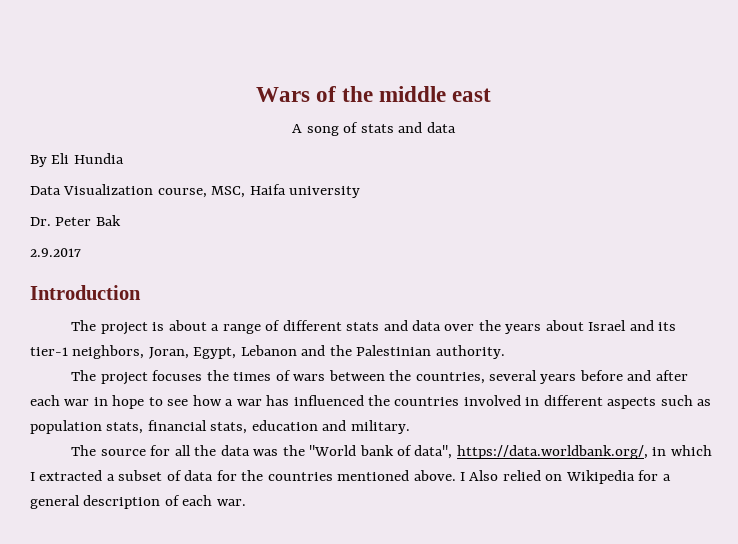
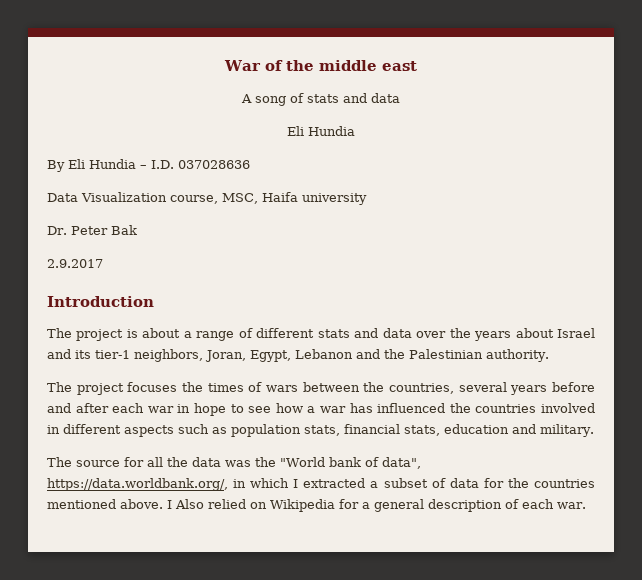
- Wars of the middle east
+ War of the middle east
  A song of stats and data
+ Eli Hundia
- By Eli Hundia
+ By Eli Hundia – I.D. 037028636

